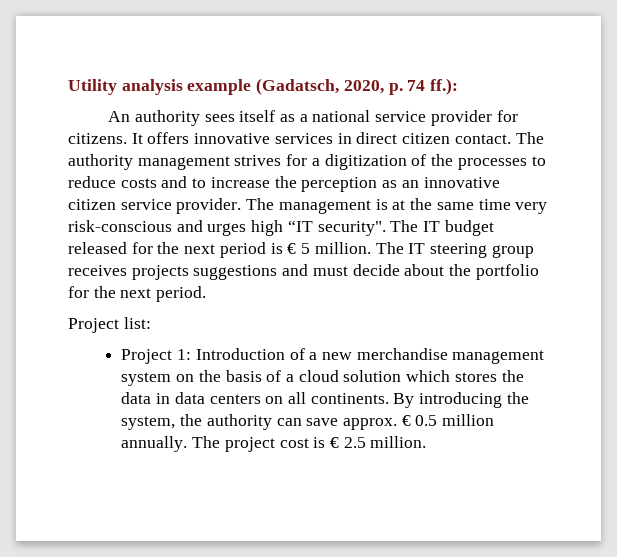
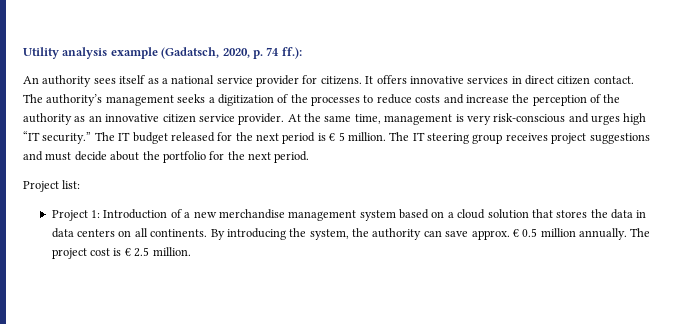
- The authority management strives for a digitization of the processes to reduce costs and to increase the perception as an innovative citizen service provider.
+ The authority’s management seeks a digitization of the processes to reduce costs and increase the perception of the authority as an innovative citizen service provider.
- The management is at the same time very risk-conscious and urges high “IT security".
+ At the same time, management is very risk-conscious and urges high “IT security.”
- The IT steering group receives projects suggestions and must decide about the portfolio for the next period.
+ The IT steering group receives project suggestions and must decide about the portfolio for the next period.
- Project 1: Introduction of a new merchandise management system on the basis of a cloud solution which stores the data in data centers on all continents.
+ Project 1: Introduction of a new merchandise management system based on a cloud solution that stores the data in data centers on all continents.

